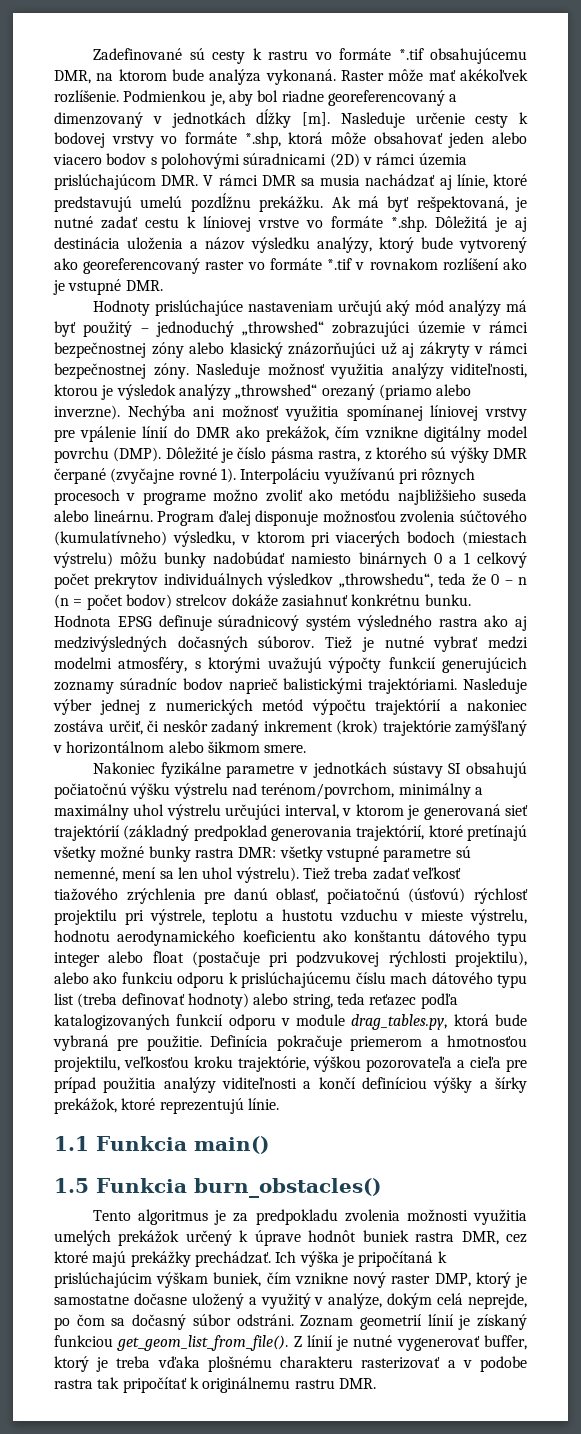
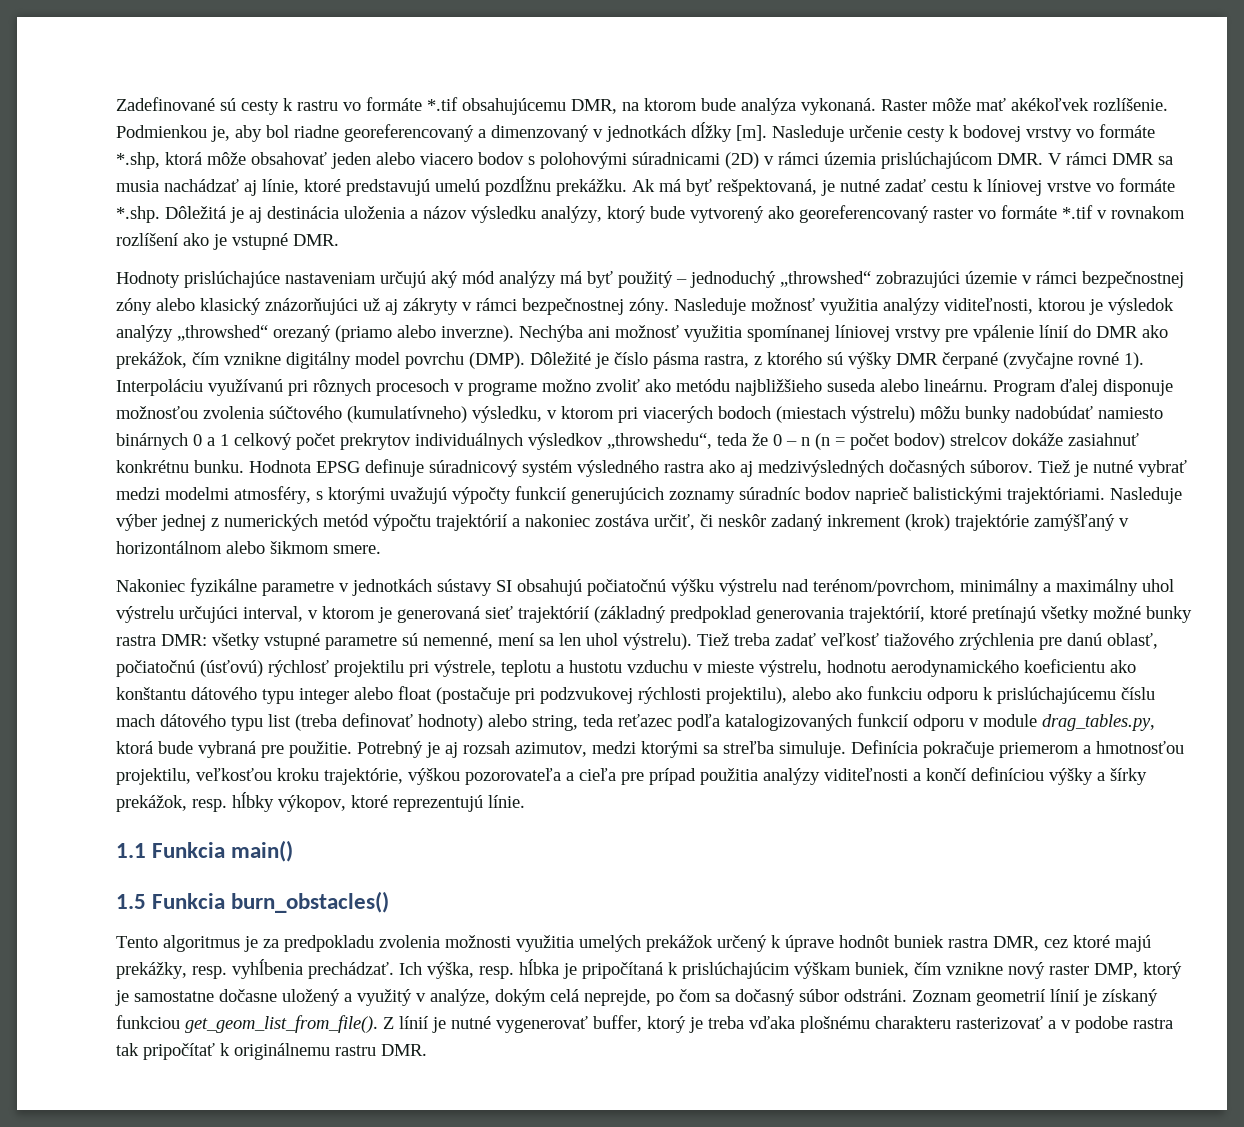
+ Potrebný je aj rozsah azimutov, medzi ktorými sa streľba simuluje.
- Definícia pokračuje priemerom a hmotnosťou projektilu, veľkosťou kroku trajektórie, výškou pozorovateľa a cieľa pre prípad použitia analýzy viditeľnosti a končí definíciou výšky a šírky prekážok, ktoré reprezentujú línie.
+ Definícia pokračuje priemerom a hmotnosťou projektilu, veľkosťou kroku trajektórie, výškou pozorovateľa a cieľa pre prípad použitia analýzy viditeľnosti a končí definíciou výšky a šírky prekážok, resp. hĺbky výkopov, ktoré reprezentujú línie.
- Tento algoritmus je za predpokladu zvolenia možnosti využitia umelých prekážok určený k úprave hodnôt buniek rastra DMR, cez ktoré majú prekážky prechádzať. Ich výška je pripočítaná k prislúchajúcim výškam buniek, čím vznikne nový raster DMP, ktorý je samostatne dočasne uložený a využitý v analýze, dokým celá neprejde, po čom sa dočasný súbor odstráni.
+ Tento algoritmus je za predpokladu zvolenia možnosti využitia umelých prekážok určený k úprave hodnôt buniek rastra DMR, cez ktoré majú prekážky, resp. vyhĺbenia prechádzať. Ich výška, resp. hĺbka je pripočítaná k prislúchajúcim výškam buniek, čím vznikne nový raster DMP, ktorý je samostatne dočasne uložený a využitý v analýze, dokým celá neprejde, po čom sa dočasný súbor odstráni.

